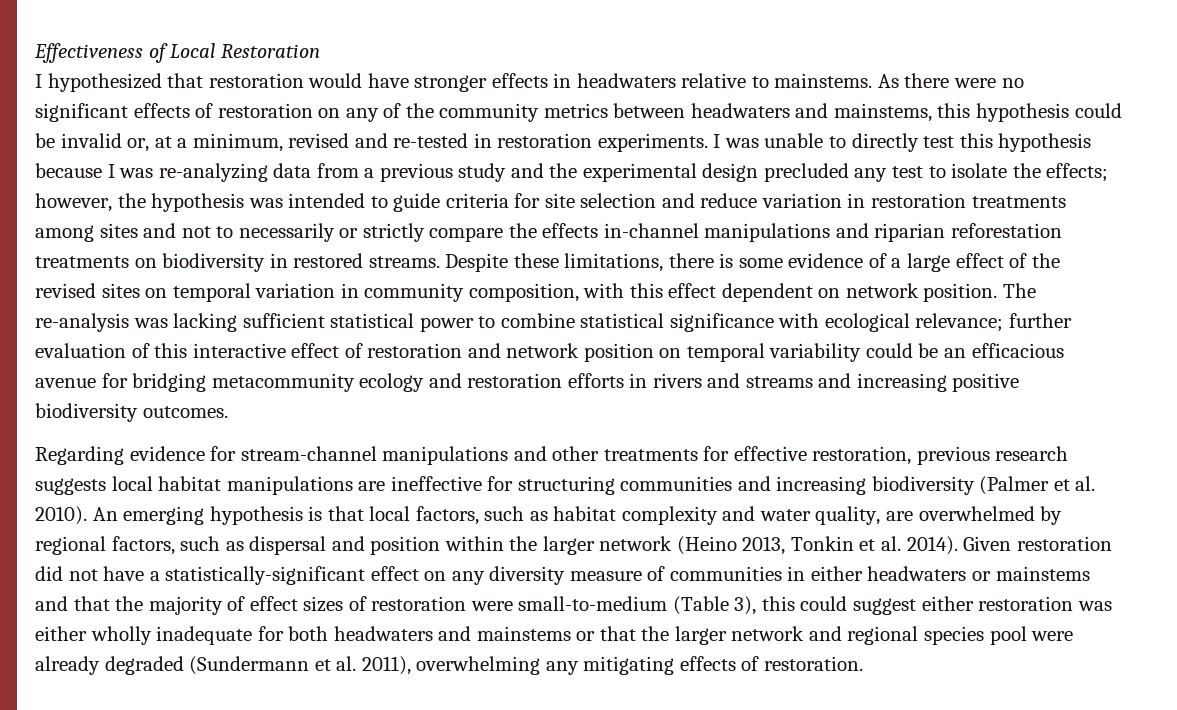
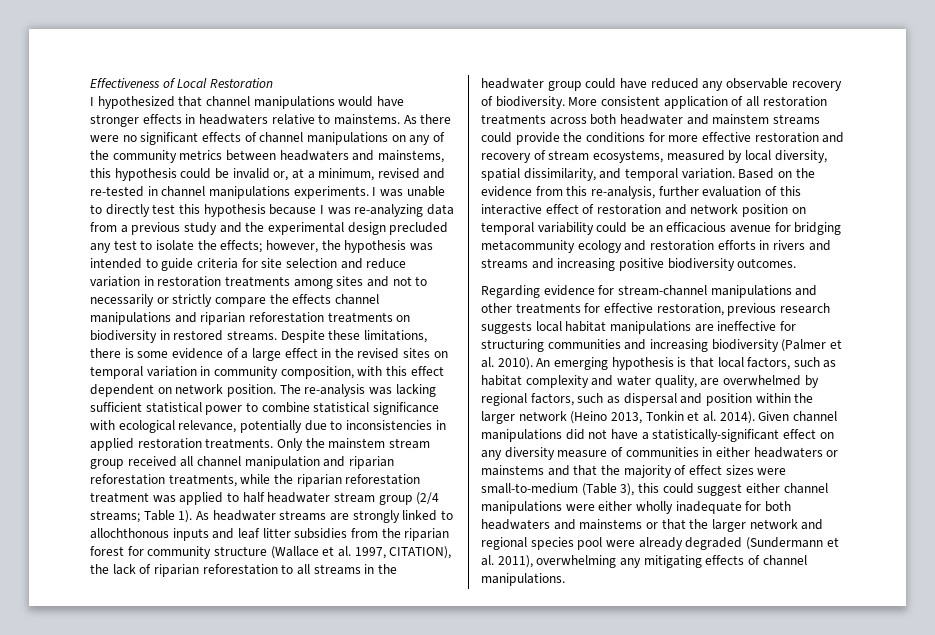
- I hypothesized that restoration would have stronger effects in headwaters relative to mainstems.
+ I hypothesized that channel manipulations would have stronger effects in headwaters relative to mainstems.
- As there were no significant effects of restoration on any of the community metrics between headwaters and mainstems, this hypothesis could be invalid or, at a minimum, revised and re-tested in restoration experiments.
+ As there were no significant effects of channel manipulations on any of the community metrics between headwaters and mainstems, this hypothesis could be invalid or, at a minimum, revised and re-tested in channel manipulations experiments.
- however, the hypothesis was intended to guide criteria for site selection and reduce variation in restoration treatments among sites and not to necessarily or strictly compare the effects in-channel manipulations and riparian reforestation treatments on biodiversity in restored streams.
+ however, the hypothesis was intended to guide criteria for site selection and reduce variation in restoration treatments among sites and not to necessarily or strictly compare the effects channel manipulations and riparian reforestation treatments on biodiversity in restored streams.
- Despite these limitations, there is some evidence of a large effect of the revised sites on temporal variation in community composition, with this effect dependent on network position.
+ Despite these limitations, there is some evidence of a large effect in the revised sites on temporal variation in community composition, with this effect dependent on network position.
- The re-analysis was lacking sufficient statistical power to combine statistical significance with ecological relevance; further evaluation of this interactive effect of restoration and network position on temporal variability could be an efficacious avenue for bridging metacommunity ecology and restoration efforts in rivers and streams and increasing positive biodiversity outcomes.
+ The re-analysis was lacking sufficient statistical power to combine statistical significance with ecological relevance, potentially due to inconsistencies in applied restoration treatments. Only the mainstem stream group received all channel manipulation and riparian reforestation treatments, while the riparian reforestation treatment was applied to half headwater stream group (2/4 streams; Table 1). As headwater streams are strongly linked to allochthonous inputs and leaf litter subsidies from the riparian forest for community structure (Wallace et al. 1997, CITATION), the lack of riparian reforestation to all streams in the headwater group could have reduced any observable recovery of biodiversity. More consistent application of all restoration treatments across both headwater and mainstem streams could provide the conditions for more effective restoration and recovery of stream ecosystems, measured by local diversity, spatial dissimilarity, and temporal variation. Based on the evidence from this re-analysis, further evaluation of this interactive effect of restoration and network position on temporal variability could be an efficacious avenue for bridging metacommunity ecology and restoration efforts in rivers and streams and increasing positive biodiversity outcomes.
- Given restoration did not have a statistically-significant effect on any diversity measure of communities in either headwaters or mainstems and that the majority of effect sizes of restoration were small-to-medium (Table 3), this could suggest either restoration was either wholly inadequate for both headwaters and mainstems or that the larger network and regional species pool were already degraded (Sundermann et al. 2011), overwhelming any mitigating effects of restoration.
+ Given channel manipulations did not have a statistically-significant effect on any diversity measure of communities in either headwaters or mainstems and that the majority of effect sizes were small-to-medium (Table 3), this could suggest either channel manipulations were either wholly inadequate for both headwaters and mainstems or that the larger network and regional species pool were already degraded (Sundermann et al. 2011), overwhelming any mitigating effects of channel manipulations.

